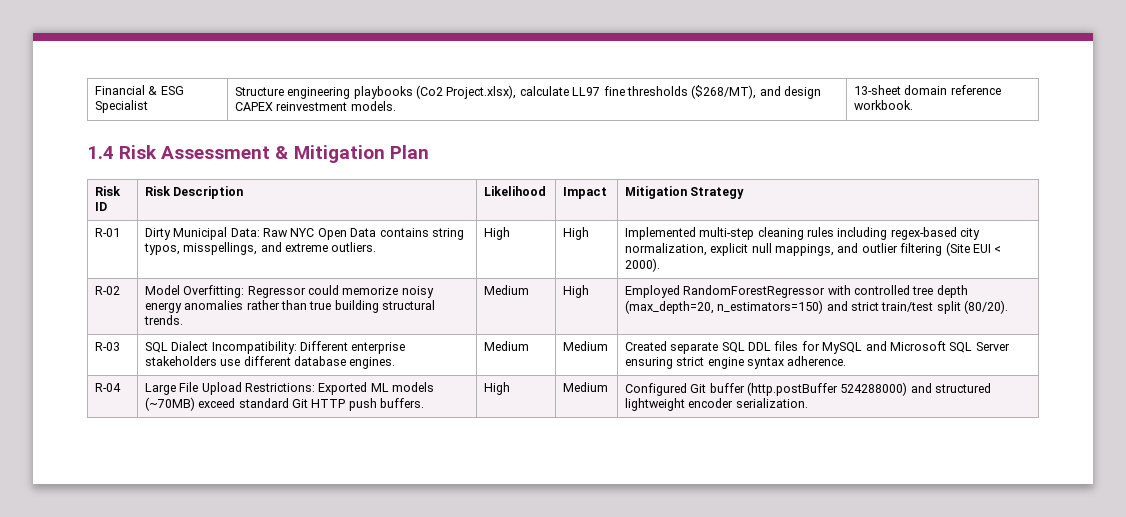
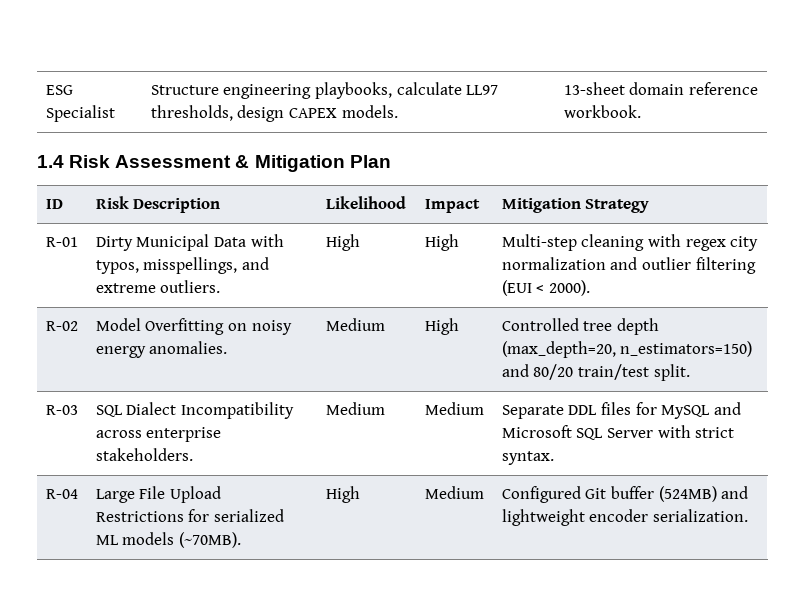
- Financial & ESG Specialist | Structure engineering playbooks (Co2 Project.xlsx), calculate LL97 fine thresholds ($268/MT), and design CAPEX reinvestment models. | 13-sheet domain reference workbook.
+ ESG Specialist | Structure engineering playbooks, calculate LL97 thresholds, design CAPEX models. | 13-sheet domain reference workbook.
- Risk ID | Risk Description | Likelihood | Impact | Mitigation Strategy
+ ID | Risk Description | Likelihood | Impact | Mitigation Strategy
- R-01 | Dirty Municipal Data: Raw NYC Open Data contains string typos, misspellings, and extreme outliers. | High | High | Implemented multi-step cleaning rules including regex-based city normalization, explicit null mappings, and outlier filtering (Site EUI < 2000).
+ R-01 | Dirty Municipal Data with typos, misspellings, and extreme outliers. | High | High | Multi-step cleaning with regex city normalization and outlier filtering (EUI < 2000).
- R-02 | Model Overfitting: Regressor could memorize noisy energy anomalies rather than true building structural trends. | Medium | High | Employed RandomForestRegressor with controlled tree depth (max_depth=20, n_estimators=150) and strict train/test split (80/20).
+ R-02 | Model Overfitting on noisy energy anomalies. | Medium | High | Controlled tree depth (max_depth=20, n_estimators=150) and 80/20 train/test split.
- R-03 | SQL Dialect Incompatibility: Different enterprise stakeholders use different database engines. | Medium | Medium | Created separate SQL DDL files for MySQL and Microsoft SQL Server ensuring strict engine syntax adherence.
+ R-03 | SQL Dialect Incompatibility across enterprise stakeholders. | Medium | Medium | Separate DDL files for MySQL and Microsoft SQL Server with strict syntax.
- R-04 | Large File Upload Restrictions: Exported ML models (~70MB) exceed standard Git HTTP push buffers. | High | Medium | Configured Git buffer (http.postBuffer 524288000) and structured lightweight encoder serialization.
+ R-04 | Large File Upload Restrictions for serialized ML models (~70MB). | High | Medium | Configured Git buffer (524MB) and lightweight encoder serialization.

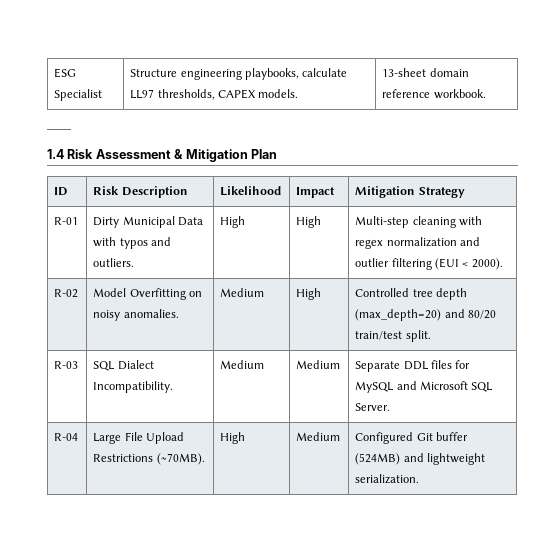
- ESG Specialist | Structure engineering playbooks, calculate LL97 thresholds, design CAPEX models. | 13-sheet domain reference workbook.
+ ESG Specialist | Structure engineering playbooks, calculate LL97 thresholds, CAPEX models. | 13-sheet domain reference workbook.
+ ____
- R-01 | Dirty Municipal Data with typos, misspellings, and extreme outliers. | High | High | Multi-step cleaning with regex city normalization and outlier filtering (EUI < 2000).
+ R-01 | Dirty Municipal Data with typos and outliers. | High | High | Multi-step cleaning with regex normalization and outlier filtering (EUI < 2000).
- R-02 | Model Overfitting on noisy energy anomalies. | Medium | High | Controlled tree depth (max_depth=20, n_estimators=150) and 80/20 train/test split.
+ R-02 | Model Overfitting on noisy anomalies. | Medium | High | Controlled tree depth (max_depth=20) and 80/20 train/test split.
- R-03 | SQL Dialect Incompatibility across enterprise stakeholders. | Medium | Medium | Separate DDL files for MySQL and Microsoft SQL Server with strict syntax.
+ R-03 | SQL Dialect Incompatibility. | Medium | Medium | Separate DDL files for MySQL and Microsoft SQL Server.
- R-04 | Large File Upload Restrictions for serialized ML models (~70MB). | High | Medium | Configured Git buffer (524MB) and lightweight encoder serialization.
+ R-04 | Large File Upload Restrictions (~70MB). | High | Medium | Configured Git buffer (524MB) and lightweight serialization.

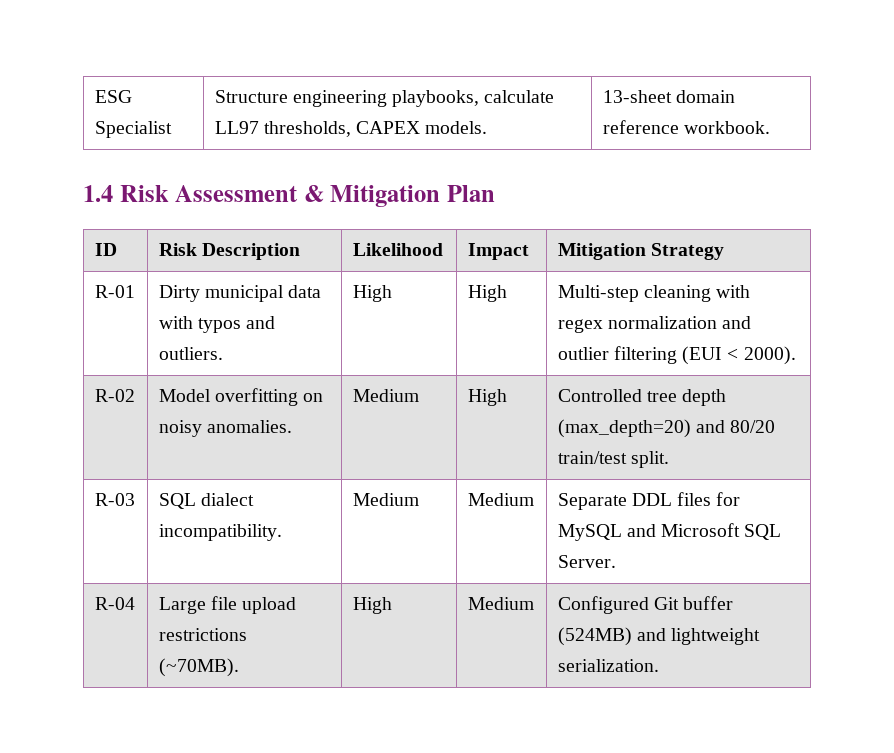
- ____
- R-01 | Dirty Municipal Data with typos and outliers. | High | High | Multi-step cleaning with regex normalization and outlier filtering (EUI < 2000).
+ R-01 | Dirty municipal data with typos and outliers. | High | High | Multi-step cleaning with regex normalization and outlier filtering (EUI < 2000).
- R-02 | Model Overfitting on noisy anomalies. | Medium | High | Controlled tree depth (max_depth=20) and 80/20 train/test split.
+ R-02 | Model overfitting on noisy anomalies. | Medium | High | Controlled tree depth (max_depth=20) and 80/20 train/test split.
- R-03 | SQL Dialect Incompatibility. | Medium | Medium | Separate DDL files for MySQL and Microsoft SQL Server.
+ R-03 | SQL dialect incompatibility. | Medium | Medium | Separate DDL files for MySQL and Microsoft SQL Server.
- R-04 | Large File Upload Restrictions (~70MB). | High | Medium | Configured Git buffer (524MB) and lightweight serialization.
+ R-04 | Large file upload restrictions (~70MB). | High | Medium | Configured Git buffer (524MB) and lightweight serialization.

